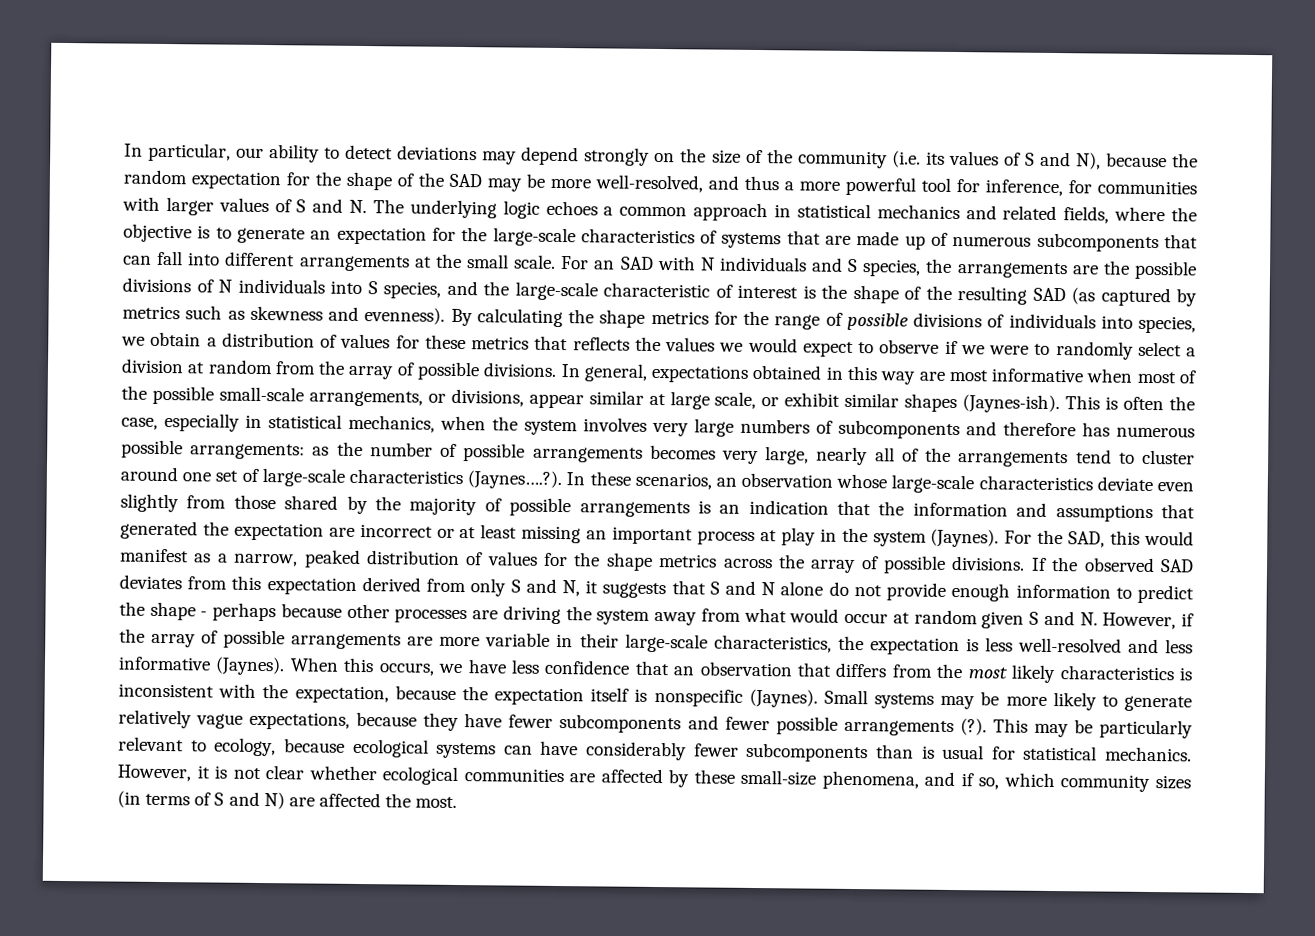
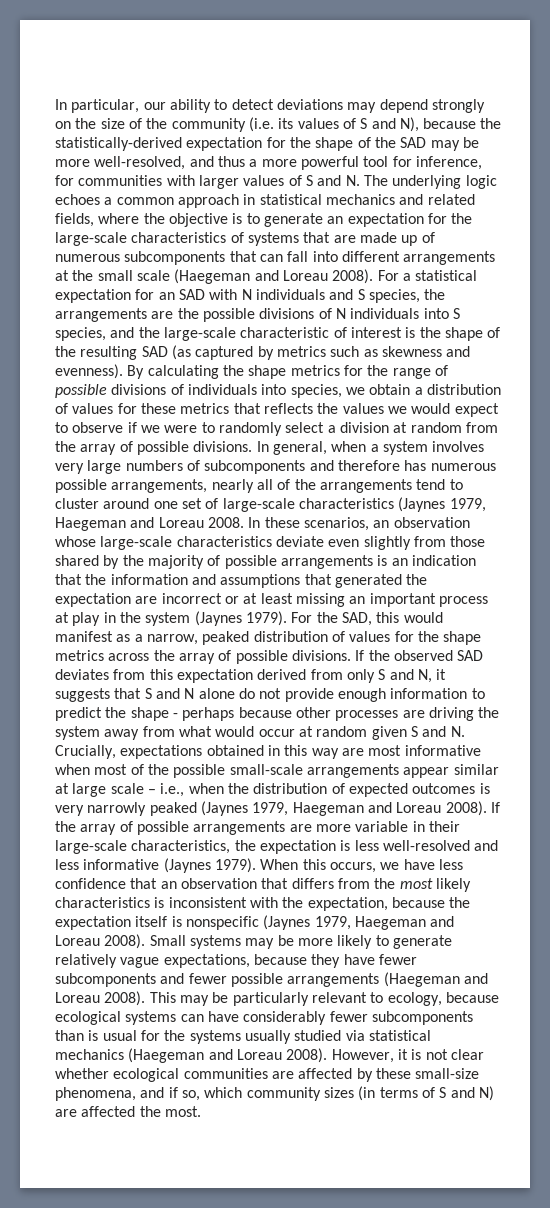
- In particular, our ability to detect deviations may depend strongly on the size of the community (i.e. its values of S and N), because the random expectation for the shape of the SAD may be more well-resolved, and thus a more powerful tool for inference, for communities with larger values of S and N. The underlying logic echoes a common approach in statistical mechanics and related fields, where the objective is to generate an expectation for the large-scale characteristics of systems that are made up of numerous subcomponents that can fall into different arrangements at the small scale. For an SAD with N individuals and S species, the arrangements are the possible divisions of N individuals into S species, and the large-scale characteristic of interest is the shape of the resulting SAD (as captured by metrics such as skewness and evenness).
+ In particular, our ability to detect deviations may depend strongly on the size of the community (i.e. its values of S and N), because the statistically-derived expectation for the shape of the SAD may be more well-resolved, and thus a more powerful tool for inference, for communities with larger values of S and N. The underlying logic echoes a common approach in statistical mechanics and related fields, where the objective is to generate an expectation for the large-scale characteristics of systems that are made up of numerous subcomponents that can fall into different arrangements at the small scale (Haegeman and Loreau 2008). For a statistical expectation for an SAD with N individuals and S species, the arrangements are the possible divisions of N individuals into S species, and the large-scale characteristic of interest is the shape of the resulting SAD (as captured by metrics such as skewness and evenness).
- In general, expectations obtained in this way are most informative when most of the possible small-scale arrangements, or divisions, appear similar at large scale, or exhibit similar shapes (Jaynes-ish). This is often the case, especially in statistical mechanics, when the system involves very large numbers of subcomponents and therefore has numerous possible arrangements: as the number of possible arrangements becomes very large, nearly all of the arrangements tend to cluster around one set of large-scale characteristics (Jaynes….?). In these scenarios, an observation whose large-scale characteristics deviate even slightly from those shared by the majority of possible arrangements is an indication that the information and assumptions that generated the expectation are incorrect or at least missing an important process at play in the system (Jaynes).
+ In general, when a system involves very large numbers of subcomponents and therefore has numerous possible arrangements, nearly all of the arrangements tend to cluster around one set of large-scale characteristics (Jaynes 1979, Haegeman and Loreau 2008. In these scenarios, an observation whose large-scale characteristics deviate even slightly from those shared by the majority of possible arrangements is an indication that the information and assumptions that generated the expectation are incorrect or at least missing an important process at play in the system (Jaynes 1979).
- If the observed SAD deviates from this expectation derived from only S and N, it suggests that S and N alone do not provide enough information to predict the shape - perhaps because other processes are driving the system away from what would occur at random given S and N. However, if the array of possible arrangements are more variable in their large-scale characteristics, the expectation is less well-resolved and less informative (Jaynes).
+ If the observed SAD deviates from this expectation derived from only S and N, it suggests that S and N alone do not provide enough information to predict the shape - perhaps because other processes are driving the system away from what would occur at random given S and N. Crucially, expectations obtained in this way are most informative when most of the possible small-scale arrangements appear similar at large scale – i.e., when the distribution of expected outcomes is very narrowly peaked (Jaynes 1979, Haegeman and Loreau 2008). If the array of possible arrangements are more variable in their large-scale characteristics, the expectation is less well-resolved and less informative (Jaynes 1979).
- When this occurs, we have less confidence that an observation that differs from the most likely characteristics is inconsistent with the expectation, because the expectation itself is nonspecific (Jaynes).
+ When this occurs, we have less confidence that an observation that differs from the most likely characteristics is inconsistent with the expectation, because the expectation itself is nonspecific (Jaynes 1979, Haegeman and Loreau 2008).
- Small systems may be more likely to generate relatively vague expectations, because they have fewer subcomponents and fewer possible arrangements (?).
+ Small systems may be more likely to generate relatively vague expectations, because they have fewer subcomponents and fewer possible arrangements (Haegeman and Loreau 2008).
- This may be particularly relevant to ecology, because ecological systems can have considerably fewer subcomponents than is usual for statistical mechanics.
+ This may be particularly relevant to ecology, because ecological systems can have considerably fewer subcomponents than is usual for the systems usually studied via statistical mechanics (Haegeman and Loreau 2008).

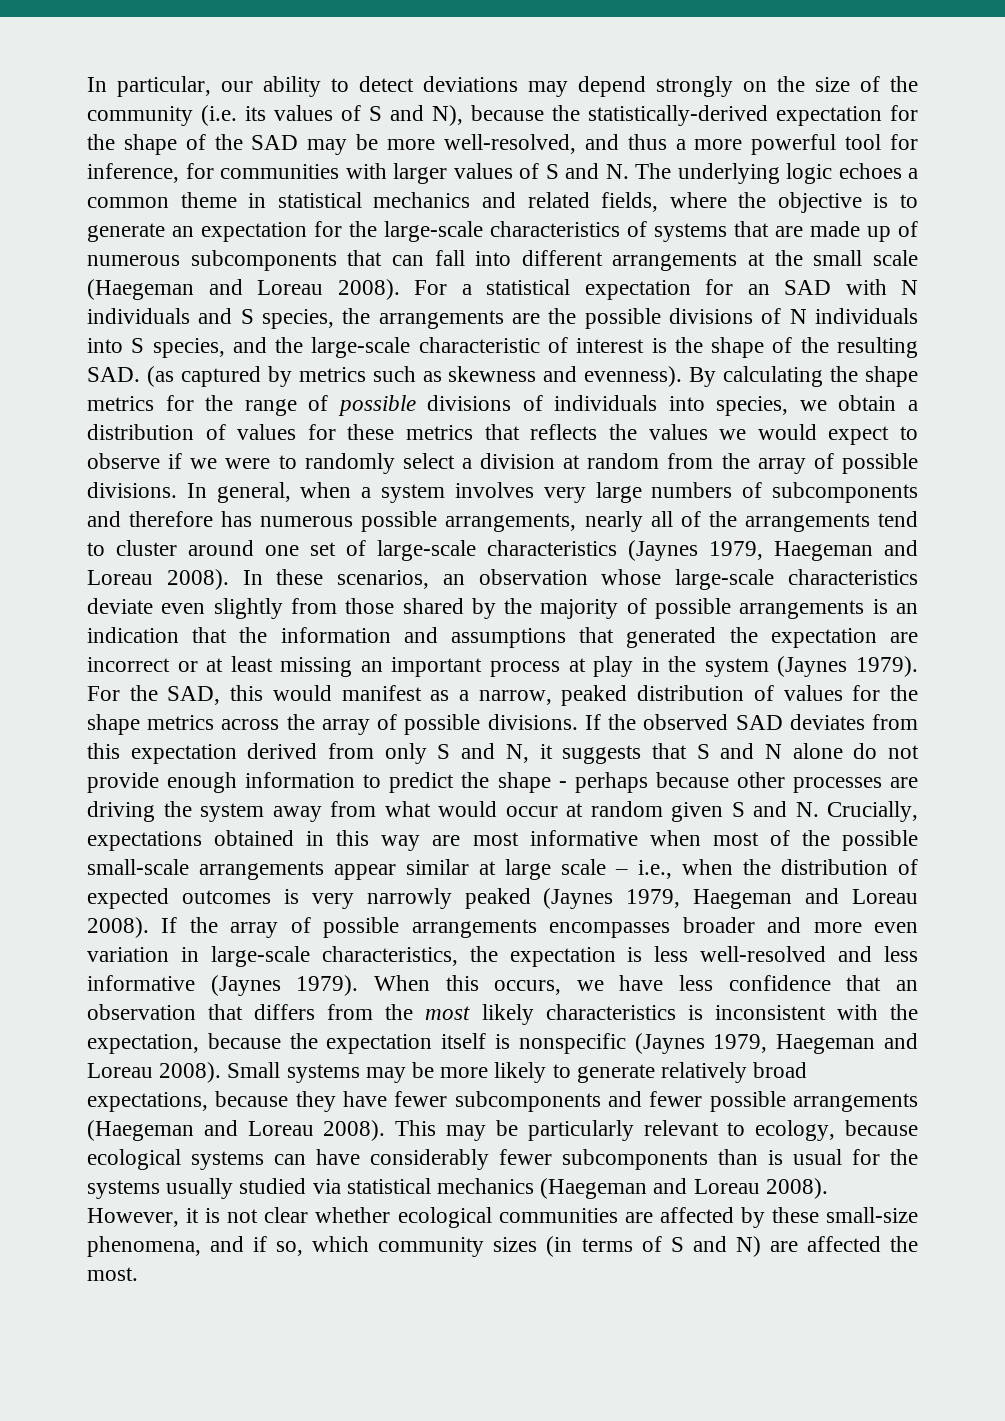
- In particular, our ability to detect deviations may depend strongly on the size of the community (i.e. its values of S and N), because the statistically-derived expectation for the shape of the SAD may be more well-resolved, and thus a more powerful tool for inference, for communities with larger values of S and N. The underlying logic echoes a common approach in statistical mechanics and related fields, where the objective is to generate an expectation for the large-scale characteristics of systems that are made up of numerous subcomponents that can fall into different arrangements at the small scale (Haegeman and Loreau 2008).
+ In particular, our ability to detect deviations may depend strongly on the size of the community (i.e. its values of S and N), because the statistically-derived expectation for the shape of the SAD may be more well-resolved, and thus a more powerful tool for inference, for communities with larger values of S and N. The underlying logic echoes a common theme in statistical mechanics and related fields, where the objective is to generate an expectation for the large-scale characteristics of systems that are made up of numerous subcomponents that can fall into different arrangements at the small scale (Haegeman and Loreau 2008).
- For a statistical expectation for an SAD with N individuals and S species, the arrangements are the possible divisions of N individuals into S species, and the large-scale characteristic of interest is the shape of the resulting SAD (as captured by metrics such as skewness and evenness).
+ For a statistical expectation for an SAD with N individuals and S species, the arrangements are the possible divisions of N individuals into S species, and the large-scale characteristic of interest is the shape of the resulting SAD. (as captured by metrics such as skewness and evenness).
- In general, when a system involves very large numbers of subcomponents and therefore has numerous possible arrangements, nearly all of the arrangements tend to cluster around one set of large-scale characteristics (Jaynes 1979, Haegeman and Loreau 2008.
+ In general, when a system involves very large numbers of subcomponents and therefore has numerous possible arrangements, nearly all of the arrangements tend to cluster around one set of large-scale characteristics (Jaynes 1979, Haegeman and Loreau 2008).
- If the array of possible arrangements are more variable in their large-scale characteristics, the expectation is less well-resolved and less informative (Jaynes 1979).
+ If the array of possible arrangements encompasses broader and more even variation in large-scale characteristics, the expectation is less well-resolved and less informative (Jaynes 1979).
- Small systems may be more likely to generate relatively vague expectations, because they have fewer subcomponents and fewer possible arrangements (Haegeman and Loreau 2008).
+ Small systems may be more likely to generate relatively broad expectations, because they have fewer subcomponents and fewer possible arrangements (Haegeman and Loreau 2008).

